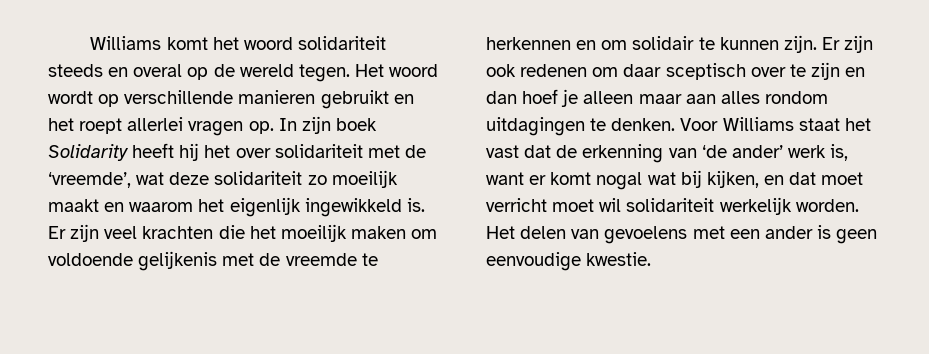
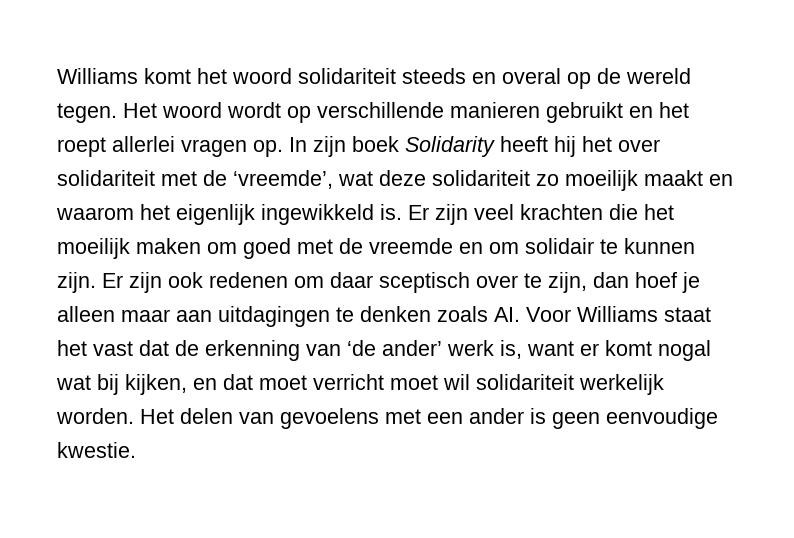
- Er zijn veel krachten die het moeilijk maken om voldoende gelijkenis met de vreemde te herkennen en om solidair te kunnen zijn.
+ Er zijn veel krachten die het moeilijk maken om goed met de vreemde en om solidair te kunnen zijn.
- Er zijn ook redenen om daar sceptisch over te zijn en dan hoef je alleen maar aan alles rondom uitdagingen te denken. Voor Williams staat het vast dat de erkenning van ‘de ander’ werk is, want er komt nogal wat bij kijken, en dat moet verricht moet wil solidariteit werkelijk worden.
+ Er zijn ook redenen om daar sceptisch over te zijn, dan hoef je alleen maar aan uitdagingen te denken zoals AI. Voor Williams staat het vast dat de erkenning van ‘de ander’ werk is, want er komt nogal wat bij kijken, en dat moet verricht moet wil solidariteit werkelijk worden.

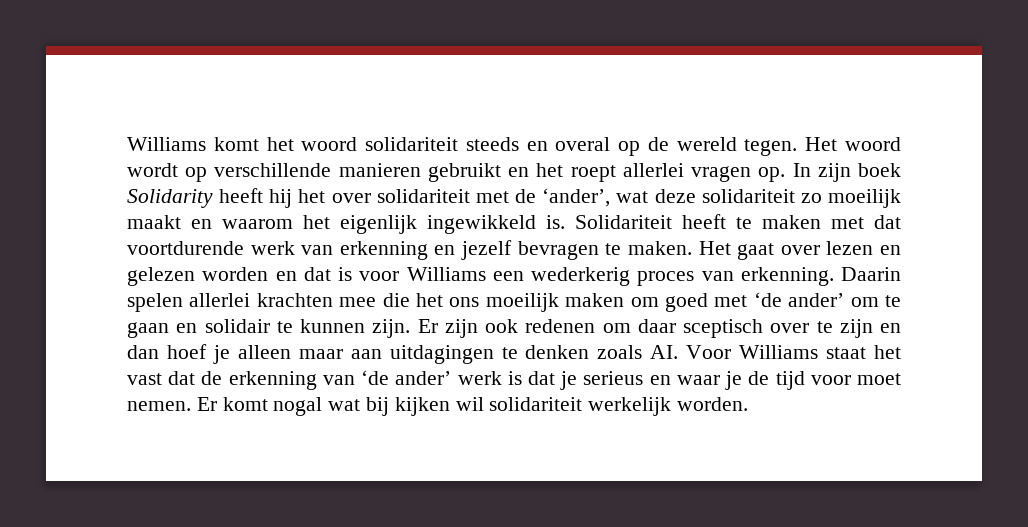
- Het woord wordt op verschillende manieren gebruikt en het roept allerlei vragen op. In zijn boek Solidarity heeft hij het over solidariteit met de ‘vreemde’, wat deze solidariteit zo moeilijk maakt en waarom het eigenlijk ingewikkeld is.
+ Het woord wordt op verschillende manieren gebruikt en het roept allerlei vragen op. In zijn boek Solidarity heeft hij het over solidariteit met de ‘ander’, wat deze solidariteit zo moeilijk maakt en waarom het eigenlijk ingewikkeld is.
- Er zijn veel krachten die het moeilijk maken om goed met de vreemde en om solidair te kunnen zijn.
+ Solidariteit heeft te maken met dat voortdurende werk van erkenning en jezelf bevragen te maken. Het gaat over lezen en gelezen worden en dat is voor Williams een wederkerig proces van erkenning. Daarin spelen allerlei krachten mee die het ons moeilijk maken om goed met ‘de ander’ om te gaan en solidair te kunnen zijn.
- Er zijn ook redenen om daar sceptisch over te zijn, dan hoef je alleen maar aan uitdagingen te denken zoals AI. Voor Williams staat het vast dat de erkenning van ‘de ander’ werk is, want er komt nogal wat bij kijken, en dat moet verricht moet wil solidariteit werkelijk worden. Het delen van gevoelens met een ander is geen eenvoudige kwestie.
+ Er zijn ook redenen om daar sceptisch over te zijn en dan hoef je alleen maar aan uitdagingen te denken zoals AI. Voor Williams staat het vast dat de erkenning van ‘de ander’ werk is dat je serieus en waar je de tijd voor moet nemen. Er komt nogal wat bij kijken wil solidariteit werkelijk worden.

